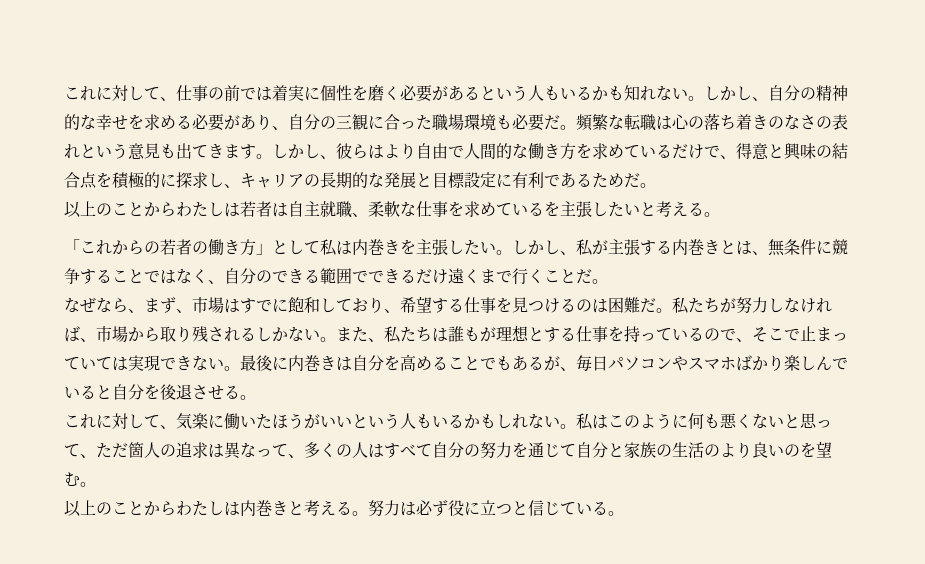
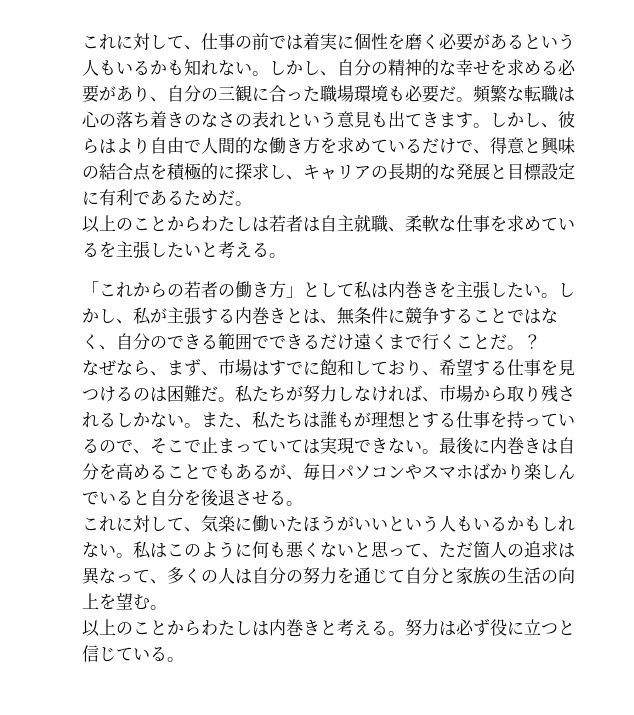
+ ？
- 私はこのように何も悪くないと思って、ただ箇人の追求は異なって、多くの人はすべて自分の努力を通じて自分と家族の生活のより良いのを望む。
+ 私はこのように何も悪くないと思って、ただ箇人の追求は異なって、多くの人は自分の努力を通じて自分と家族の生活の向上を望む。

